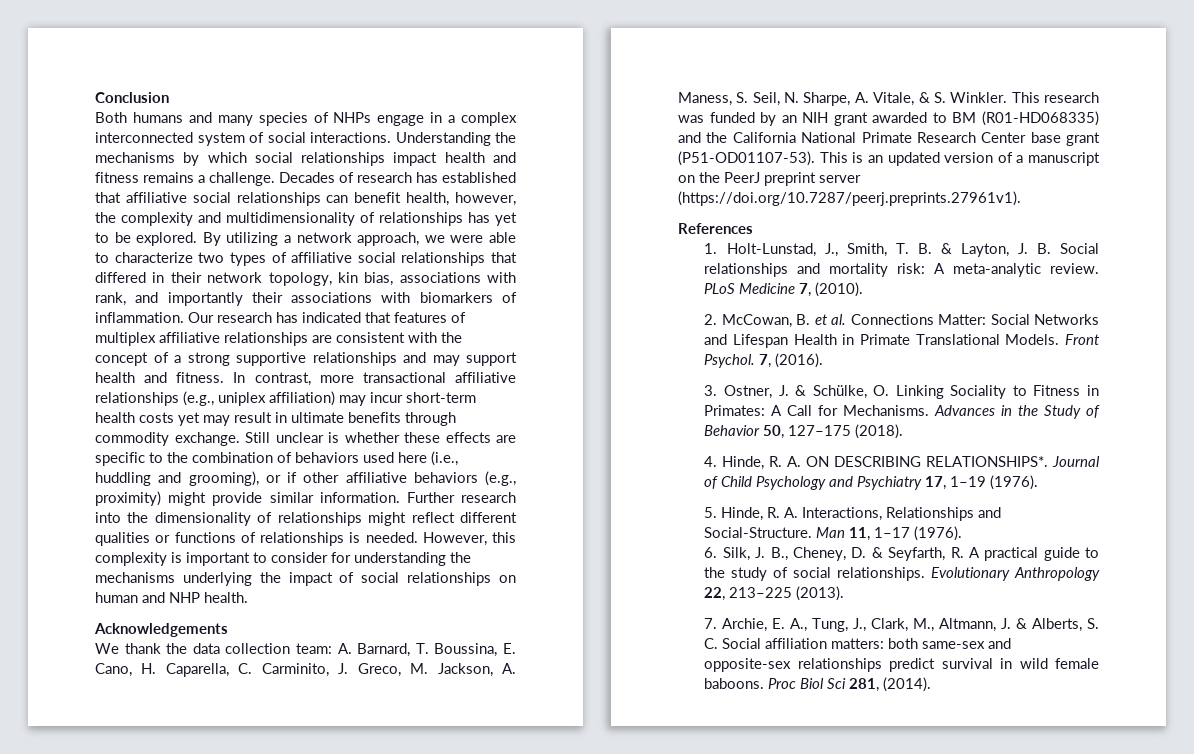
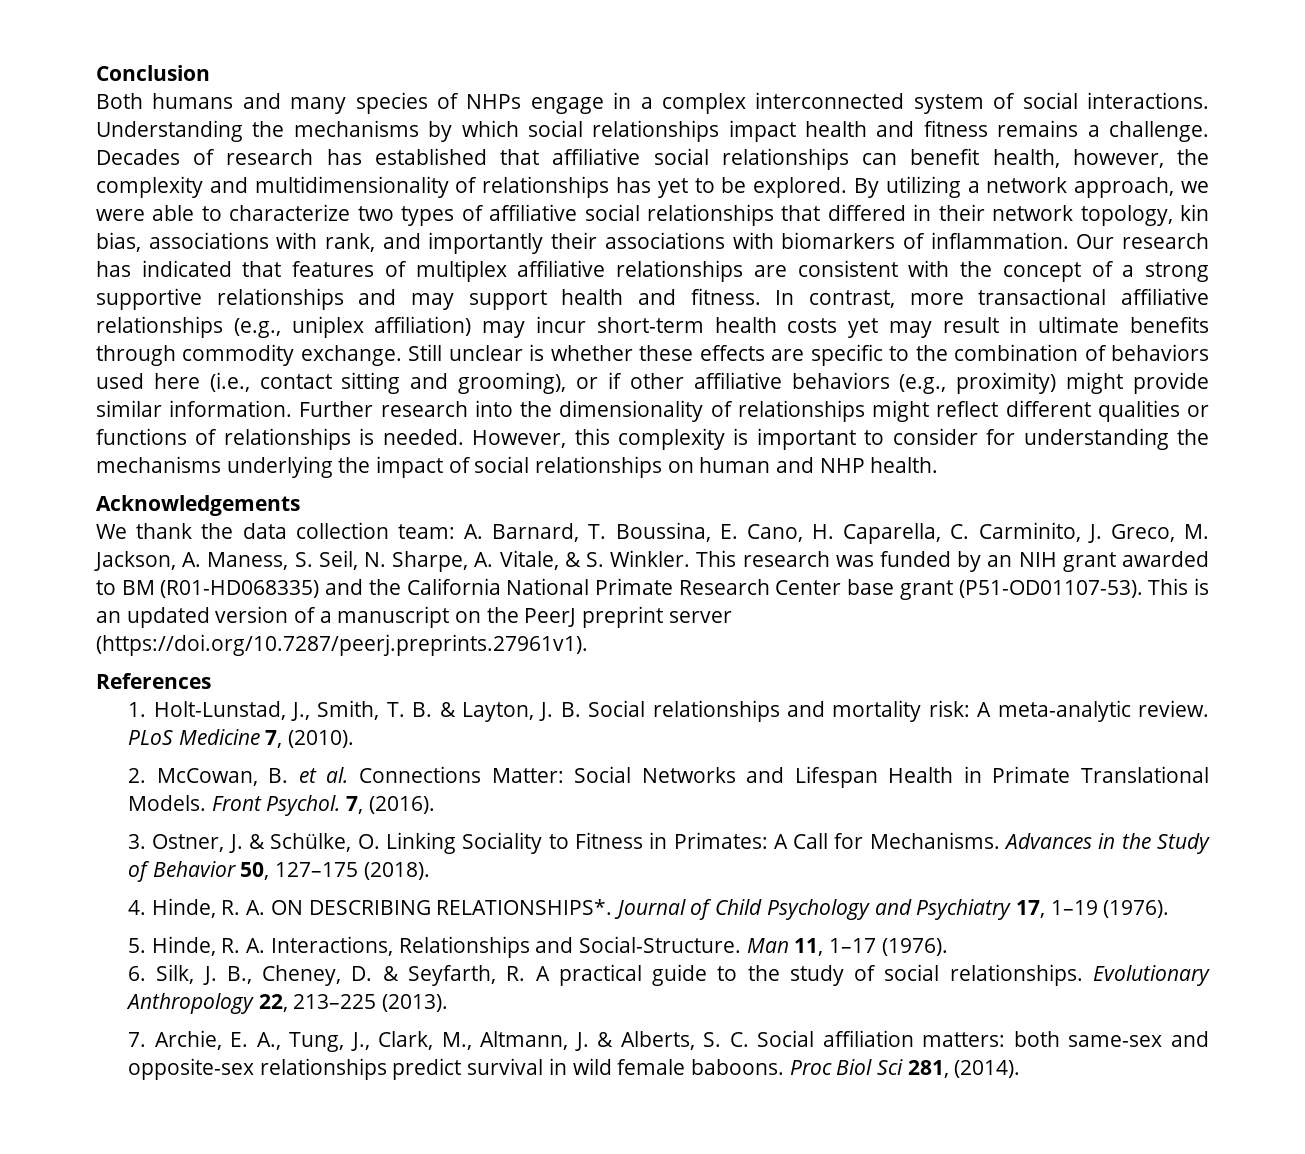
- Still unclear is whether these effects are specific to the combination of behaviors used here (i.e., huddling and grooming), or if other affiliative behaviors (e.g., proximity) might provide similar information.
+ Still unclear is whether these effects are specific to the combination of behaviors used here (i.e., contact sitting and grooming), or if other affiliative behaviors (e.g., proximity) might provide similar information.

